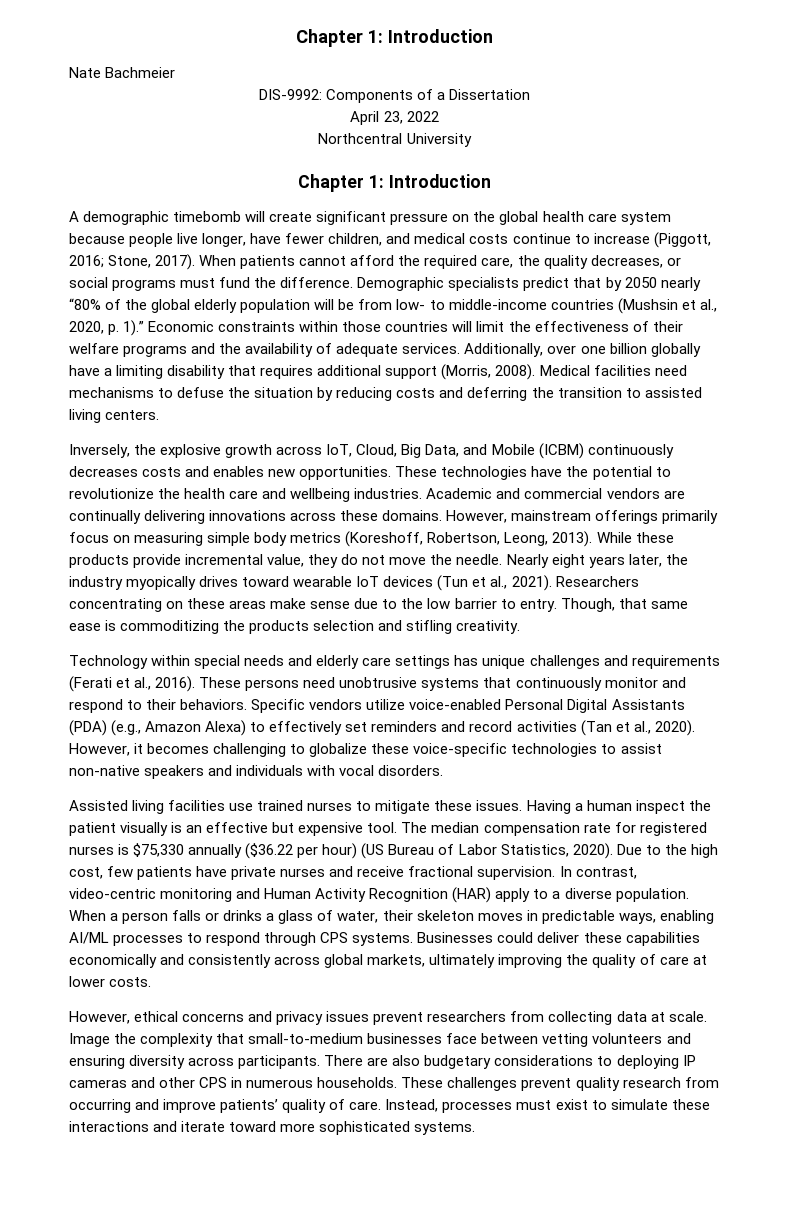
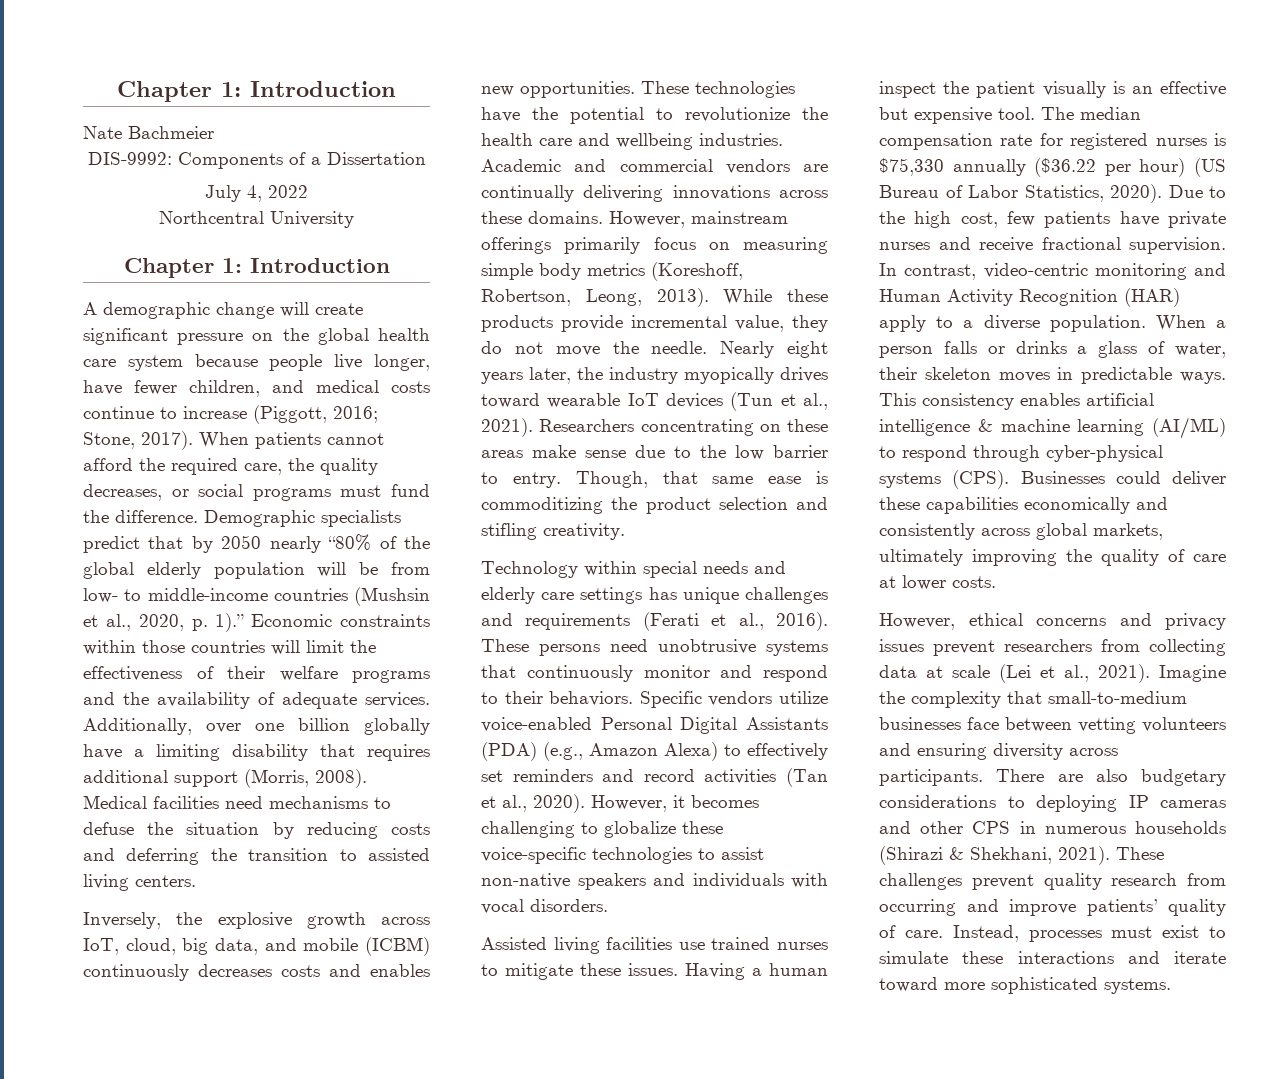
- April 23, 2022
+ July 4, 2022
- A demographic timebomb will create significant pressure on the global health care system because people live longer, have fewer children, and medical costs continue to increase (Piggott, 2016; Stone, 2017).
+ A demographic change will create significant pressure on the global health care system because people live longer, have fewer children, and medical costs continue to increase (Piggott, 2016; Stone, 2017).
- Inversely, the explosive growth across IoT, Cloud, Big Data, and Mobile (ICBM) continuously decreases costs and enables new opportunities.
+ Inversely, the explosive growth across IoT, cloud, big data, and mobile (ICBM) continuously decreases costs and enables new opportunities.
- Though, that same ease is commoditizing the products selection and stifling creativity.
+ Though, that same ease is commoditizing the product selection and stifling creativity.
- When a person falls or drinks a glass of water, their skeleton moves in predictable ways, enabling AI/ML processes to respond through CPS systems.
+ When a person falls or drinks a glass of water, their skeleton moves in predictable ways. This consistency enables artificial intelligence & machine learning (AI/ML) to respond through cyber-physical systems (CPS).
- However, ethical concerns and privacy issues prevent researchers from collecting data at scale. Image the complexity that small-to-medium businesses face between vetting volunteers and ensuring diversity across participants.
+ However, ethical concerns and privacy issues prevent researchers from collecting data at scale (Lei et al., 2021). Imagine the complexity that small-to-medium businesses face between vetting volunteers and ensuring diversity across participants.
- There are also budgetary considerations to deploying IP cameras and other CPS in numerous households.
+ There are also budgetary considerations to deploying IP cameras and other CPS in numerous households (Shirazi & Shekhani, 2021).

